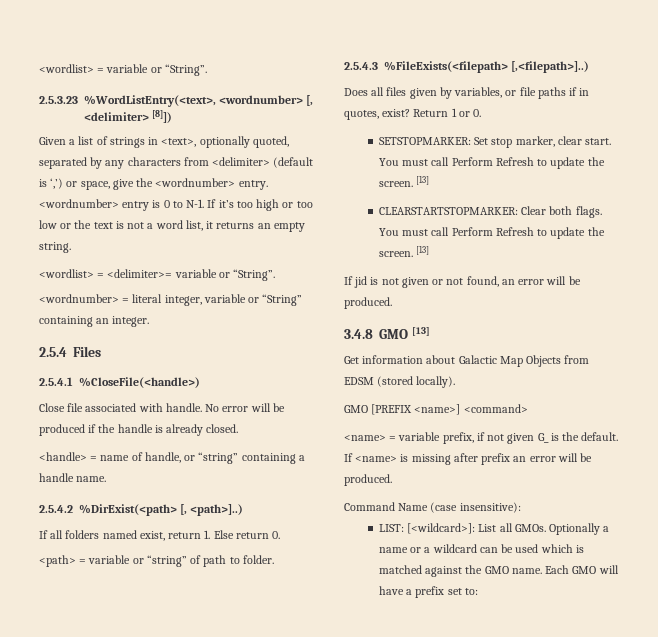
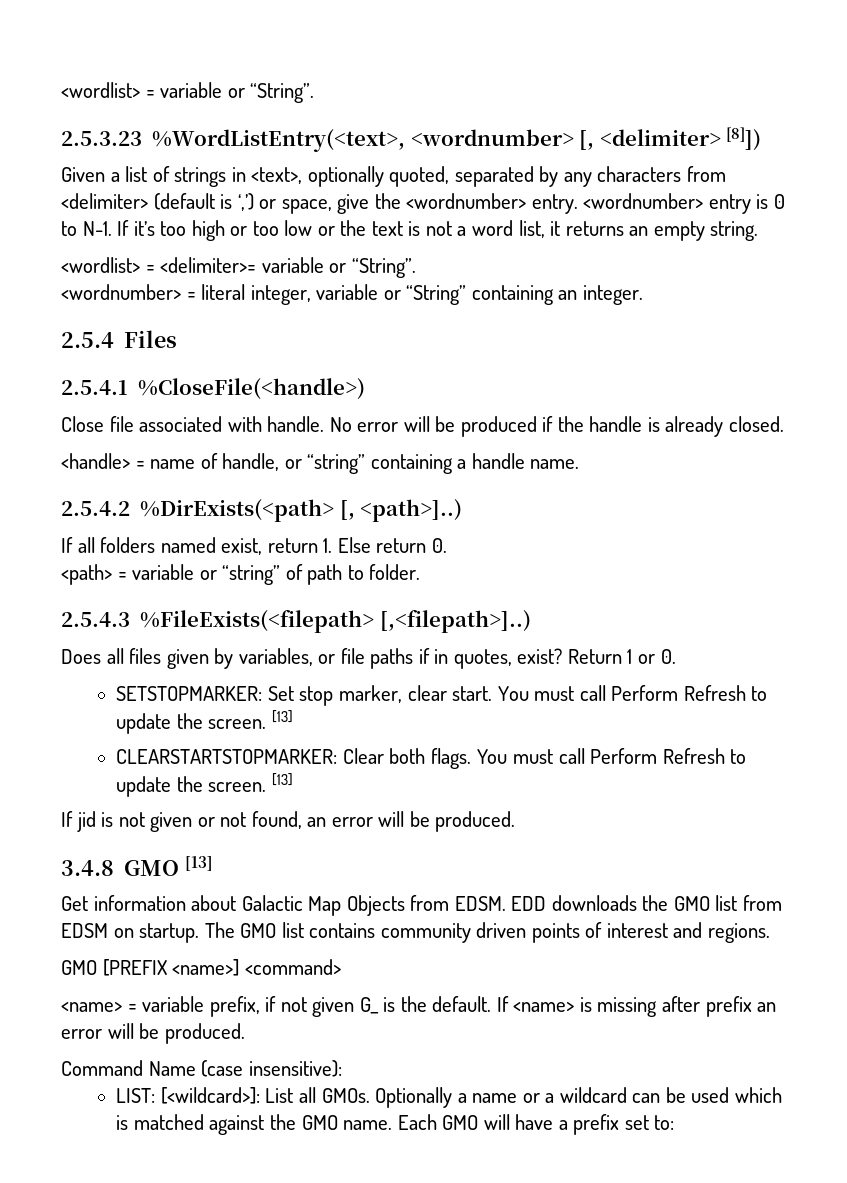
- 2.5.4.2 %DirExist(<path> [, <path>]..)
+ 2.5.4.2 %DirExists(<path> [, <path>]..)
- Get information about Galactic Map Objects from EDSM (stored locally).
+ Get information about Galactic Map Objects from EDSM. EDD downloads the GMO list from EDSM on startup. The GMO list contains community driven points of interest and regions.

